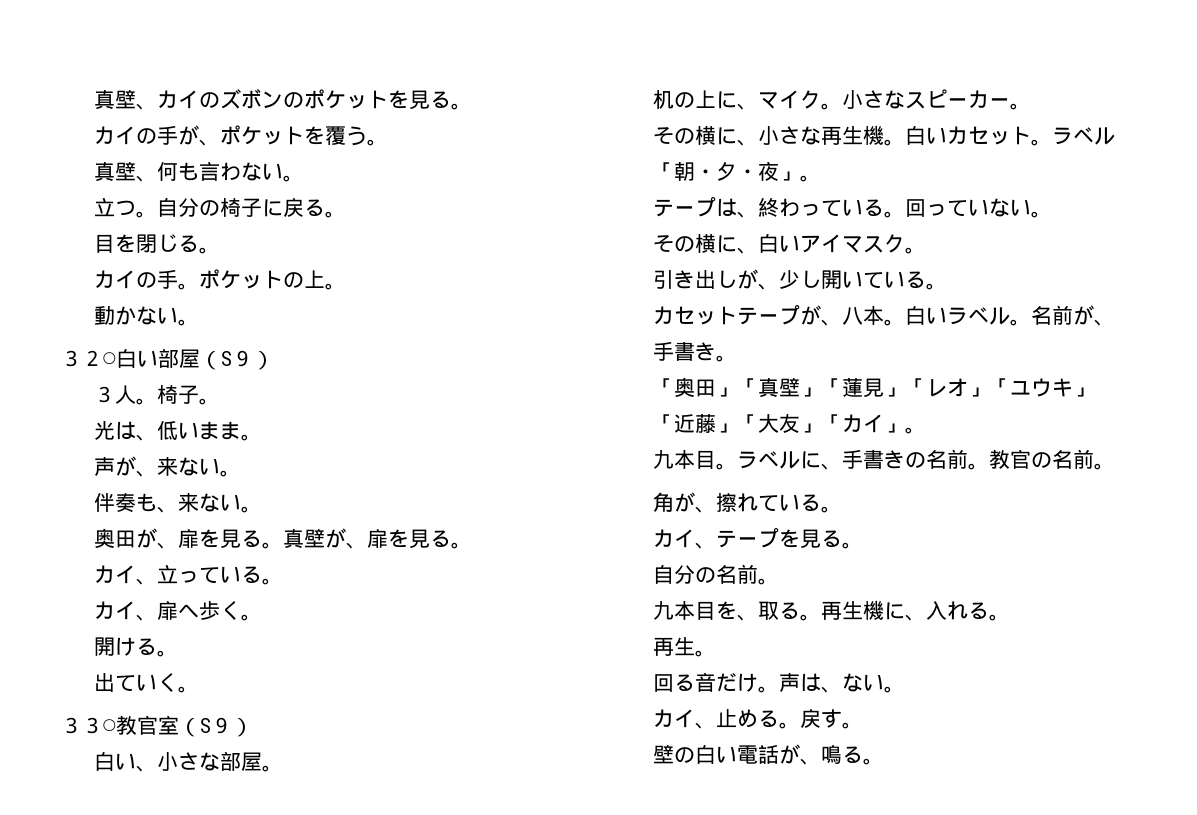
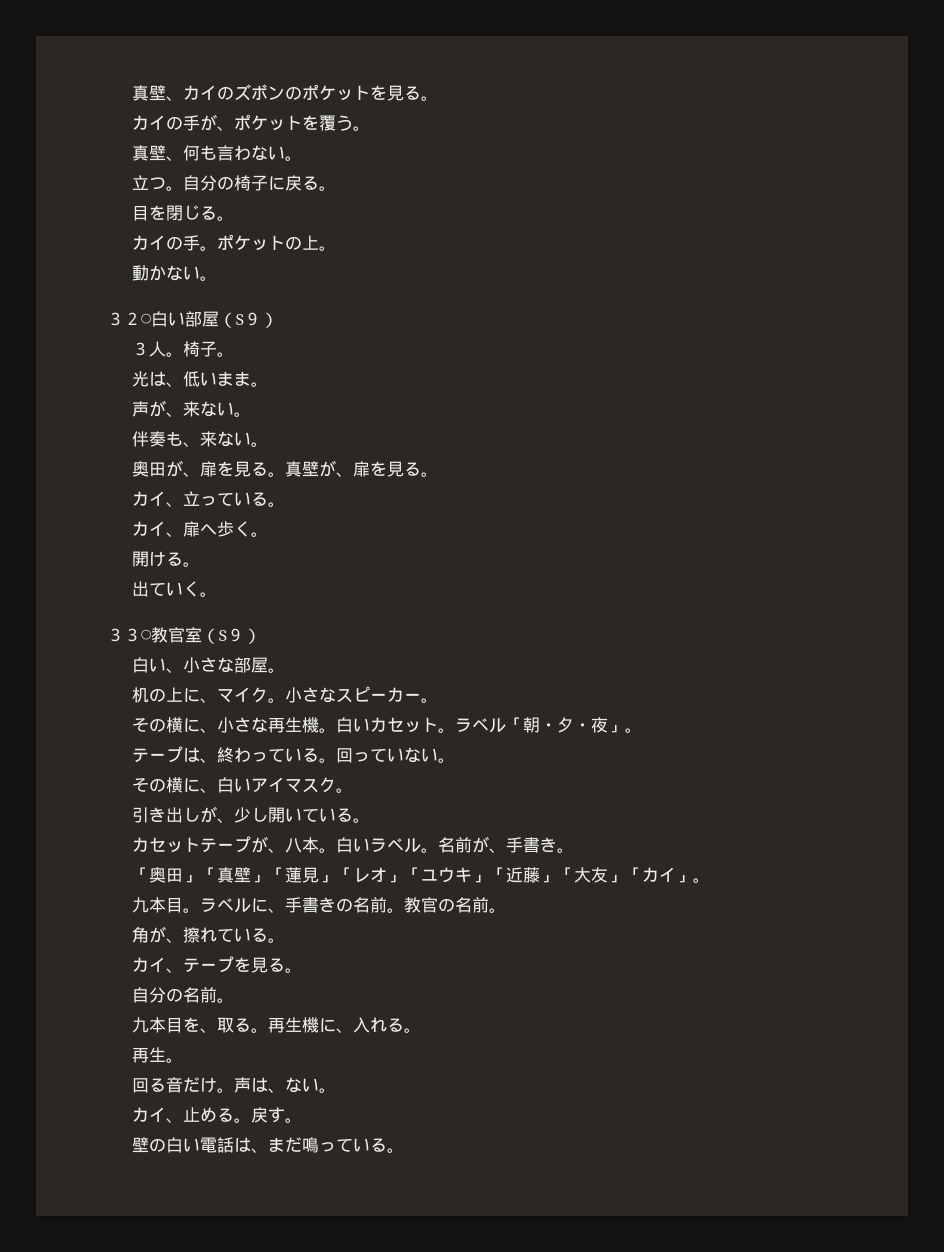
- 壁の白い電話が、鳴る。
+ 壁の白い電話は、まだ鳴っている。

